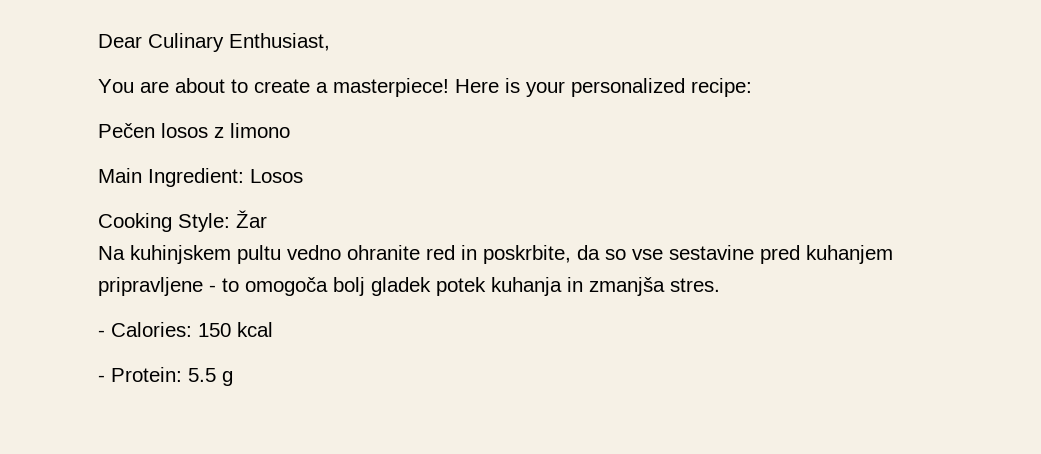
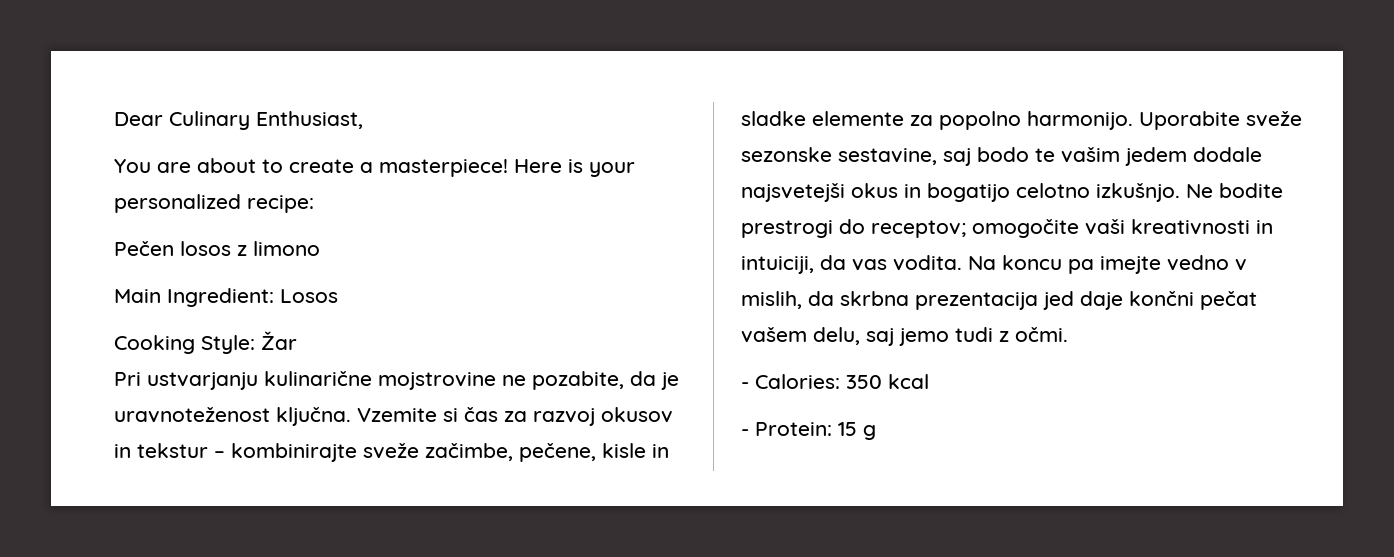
- Na kuhinjskem pultu vedno ohranite red in poskrbite, da so vse sestavine pred kuhanjem pripravljene - to omogoča bolj gladek potek kuhanja in zmanjša stres.
+ Pri ustvarjanju kulinarične mojstrovine ne pozabite, da je uravnoteženost ključna. Vzemite si čas za razvoj okusov in tekstur – kombinirajte sveže začimbe, pečene, kisle in sladke elemente za popolno harmonijo. Uporabite sveže sezonske sestavine, saj bodo te vašim jedem dodale najsvetejši okus in bogatijo celotno izkušnjo. Ne bodite prestrogi do receptov; omogočite vaši kreativnosti in intuiciji, da vas vodita. Na koncu pa imejte vedno v mislih, da skrbna prezentacija jed daje končni pečat vašem delu, saj jemo tudi z očmi.
- - Calories: 150 kcal
+ - Calories: 350 kcal
- - Protein: 5.5 g
+ - Protein: 15 g

